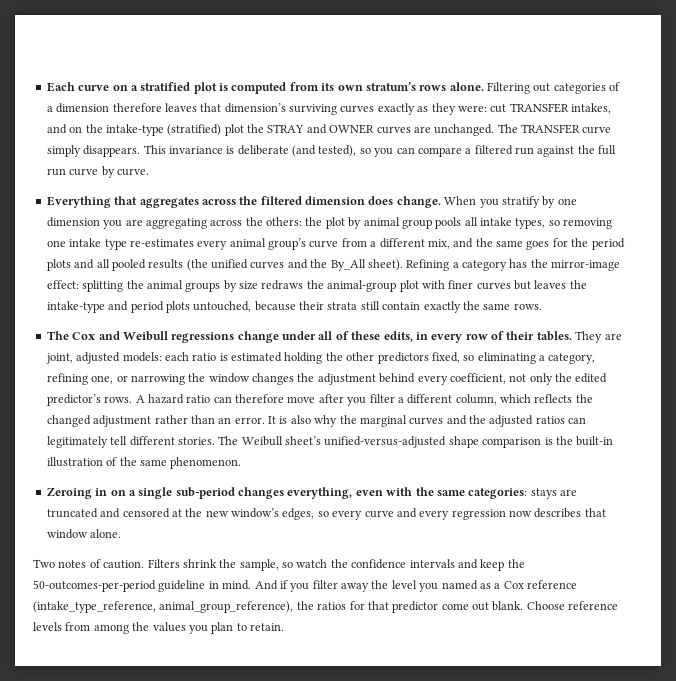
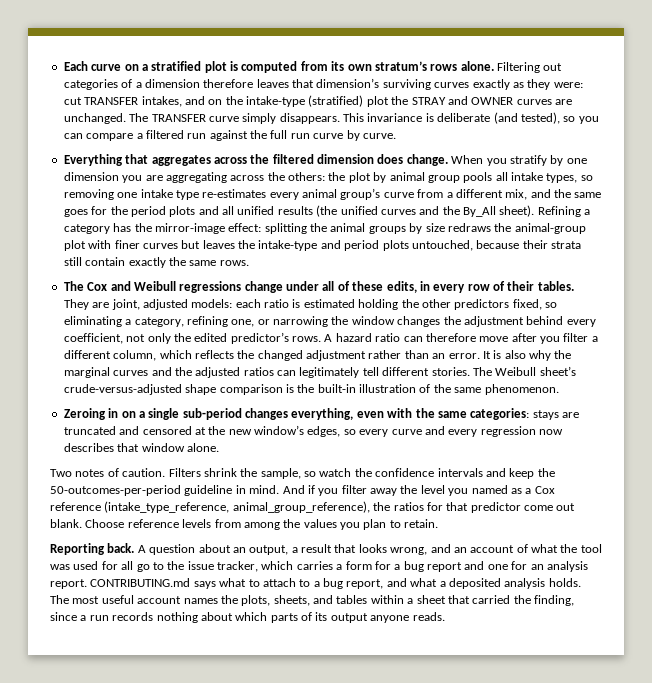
- When you stratify by one dimension you are aggregating across the others: the plot by animal group pools all intake types, so removing one intake type re-estimates every animal group’s curve from a different mix, and the same goes for the period plots and all pooled results (the unified curves and the By_All sheet).
+ When you stratify by one dimension you are aggregating across the others: the plot by animal group pools all intake types, so removing one intake type re-estimates every animal group’s curve from a different mix, and the same goes for the period plots and all unified results (the unified curves and the By_All sheet).
- The Weibull sheet’s unified-versus-adjusted shape comparison is the built-in illustration of the same phenomenon.
+ The Weibull sheet’s crude-versus-adjusted shape comparison is the built-in illustration of the same phenomenon.
+ Reporting back. A question about an output, a result that looks wrong, and an account of what the tool was used for all go to the issue tracker, which carries a form for a bug report and one for an analysis report. CONTRIBUTING.md says what to attach to a bug report, and what a deposited analysis holds. The most useful account names the plots, sheets, and tables within a sheet that carried the finding, since a run records nothing about which parts of its output anyone reads.

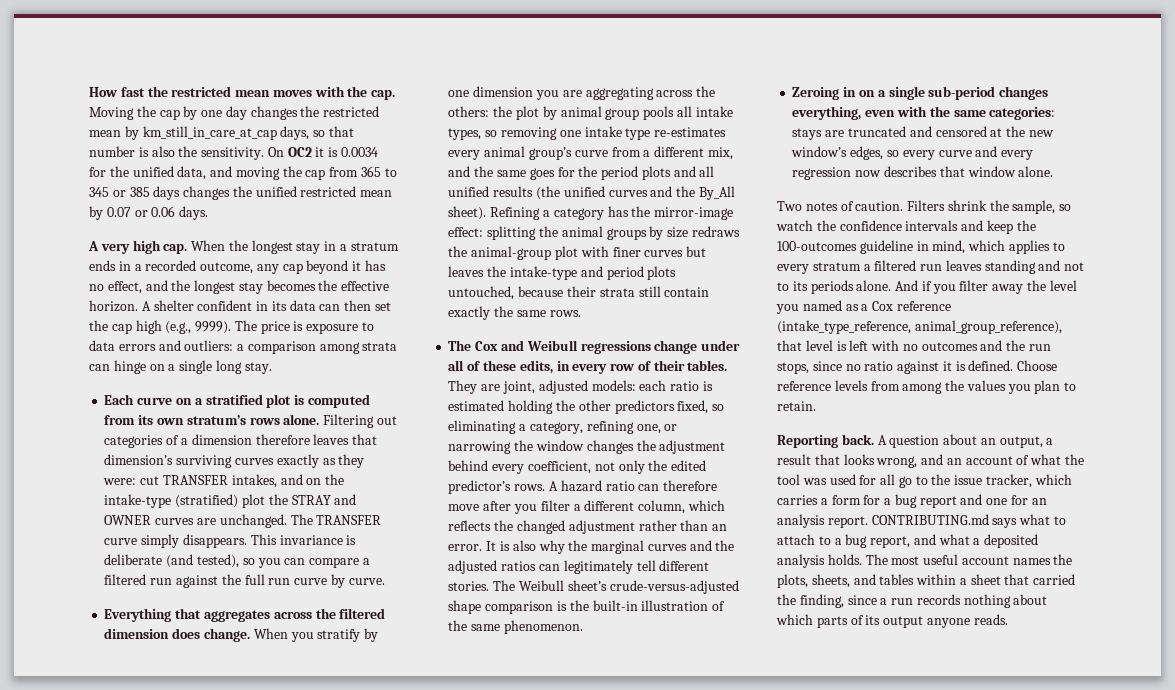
+ How fast the restricted mean moves with the cap. Moving the cap by one day changes the restricted mean by km_still_in_care_at_cap days, so that number is also the sensitivity. On OC2 it is 0.0034 for the unified data, and moving the cap from 365 to 345 or 385 days changes the unified restricted mean by 0.07 or 0.06 days.
+ A very high cap. When the longest stay in a stratum ends in a recorded outcome, any cap beyond it has no effect, and the longest stay becomes the effective horizon. A shelter confident in its data can then set the cap high (e.g., 9999). The price is exposure to data errors and outliers: a comparison among strata can hinge on a single long stay.
- Filters shrink the sample, so watch the confidence intervals and keep the 50-outcomes-per-period guideline in mind.
+ Filters shrink the sample, so watch the confidence intervals and keep the 100-outcomes guideline in mind, which applies to every stratum a filtered run leaves standing and not to its periods alone.
- And if you filter away the level you named as a Cox reference (intake_type_reference, animal_group_reference), the ratios for that predictor come out blank.
+ And if you filter away the level you named as a Cox reference (intake_type_reference, animal_group_reference), that level is left with no outcomes and the run stops, since no ratio against it is defined.

